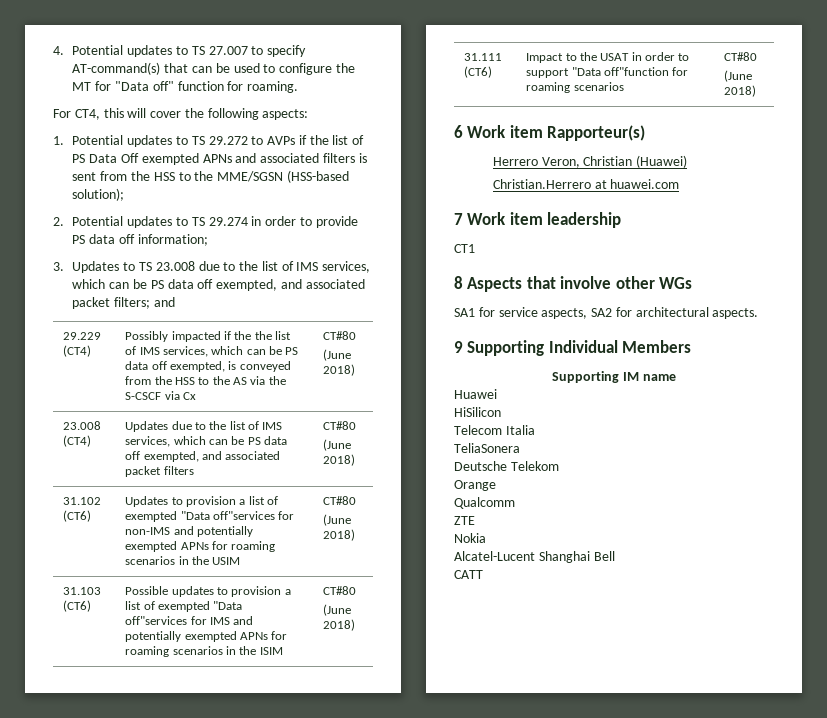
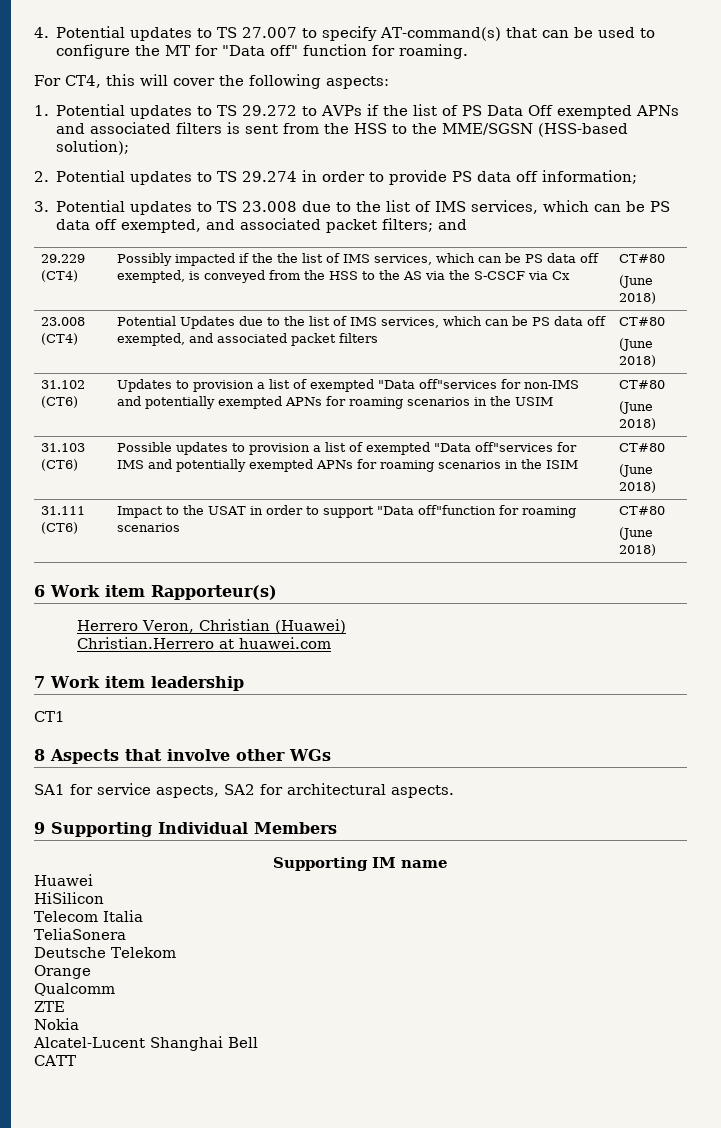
- 3. Updates to TS 23.008 due to the list of IMS services, which can be PS data off exempted, and associated packet filters; and
+ 3. Potential updates to TS 23.008 due to the list of IMS services, which can be PS data off exempted, and associated packet filters; and
- 23.008 (CT4) | Updates due to the list of IMS services, which can be PS data off exempted, and associated packet filters | CT#80
+ 23.008 (CT4) | Potential Updates due to the list of IMS services, which can be PS data off exempted, and associated packet filters | CT#80

